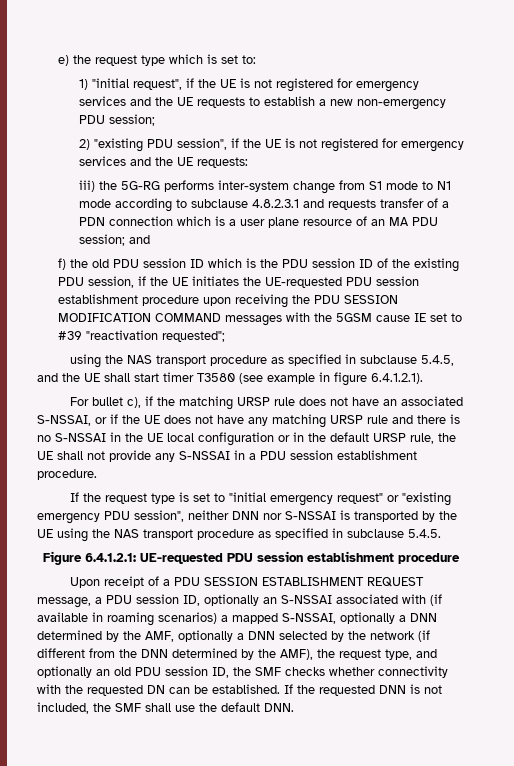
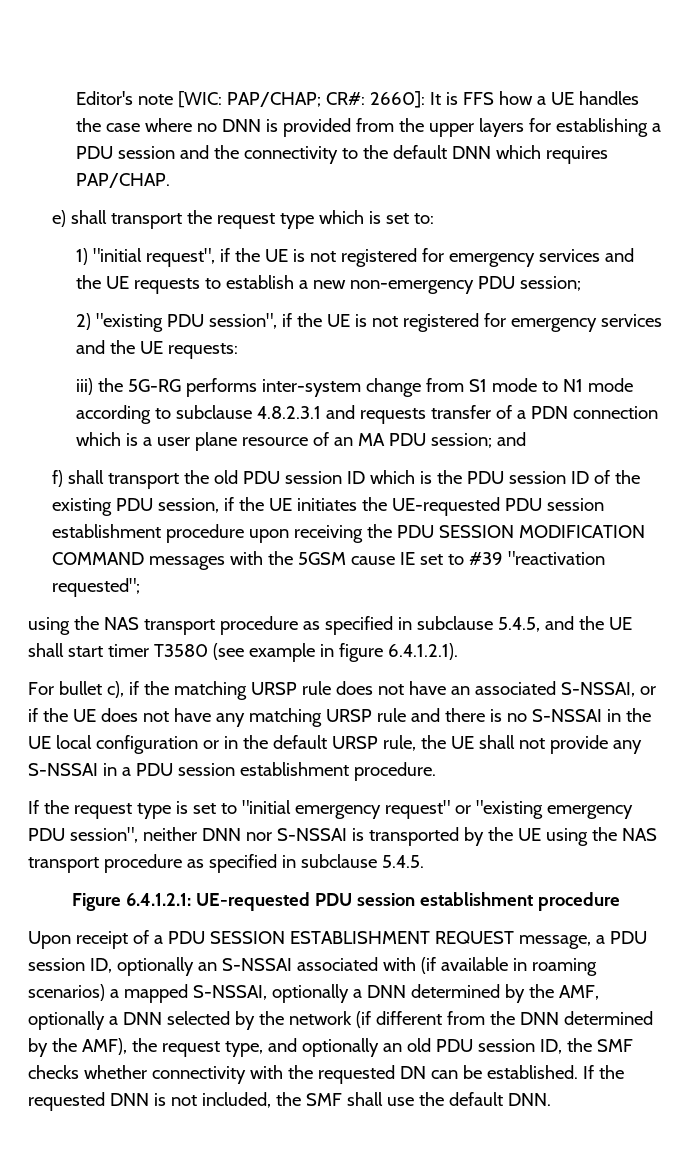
- e) the request type which is set to:
+ Editor's note [WIC: PAP/CHAP; CR#: 2660]: It is FFS how a UE handles the case where no DNN is provided from the upper layers for establishing a PDU session and the connectivity to the default DNN which requires PAP/CHAP.
+ e) shall transport the request type which is set to:
- f) the old PDU session ID which is the PDU session ID of the existing PDU session, if the UE initiates the UE-requested PDU session establishment procedure upon receiving the PDU SESSION MODIFICATION COMMAND messages with the 5GSM cause IE set to #39 "reactivation requested";
+ f) shall transport the old PDU session ID which is the PDU session ID of the existing PDU session, if the UE initiates the UE-requested PDU session establishment procedure upon receiving the PDU SESSION MODIFICATION COMMAND messages with the 5GSM cause IE set to #39 "reactivation requested";

